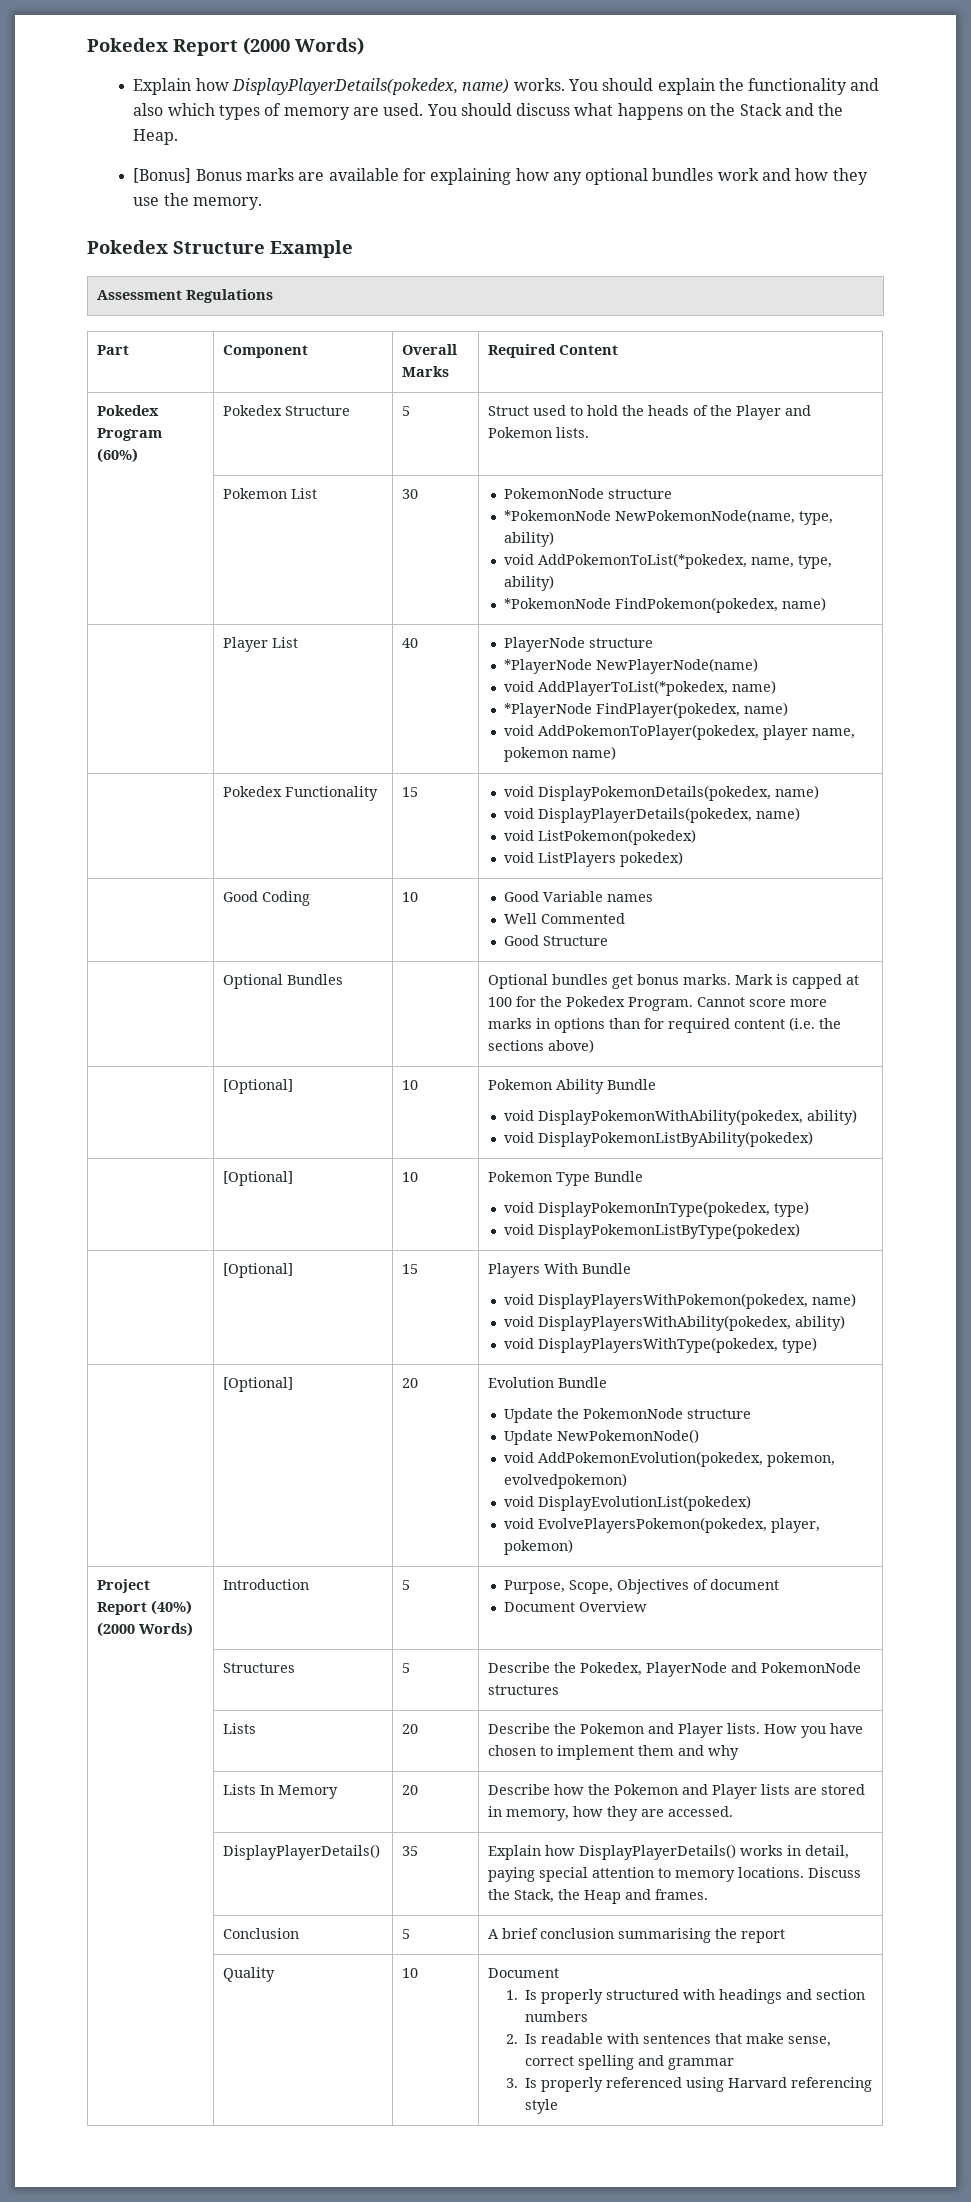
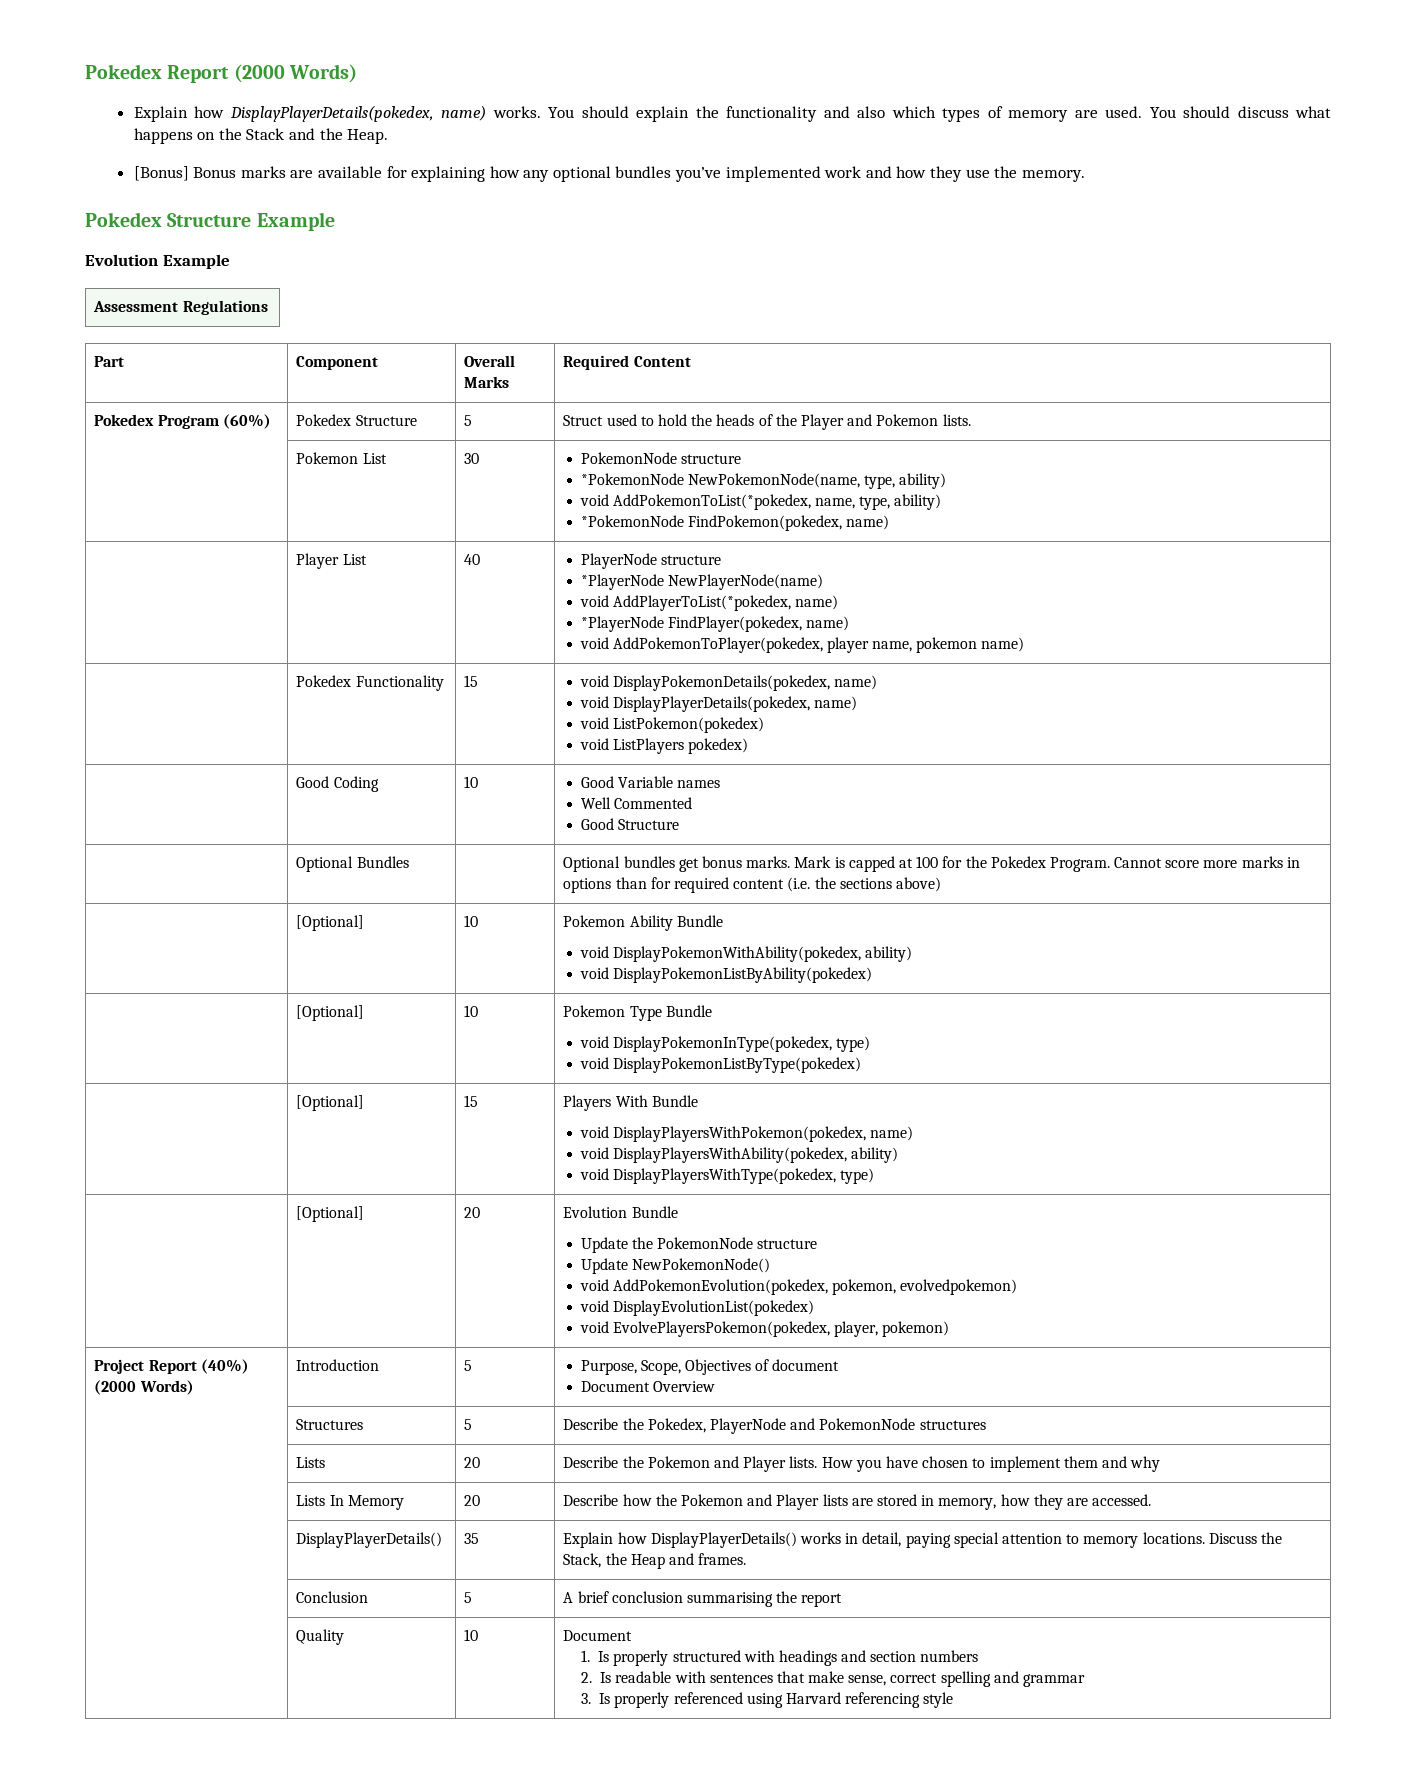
- [Bonus] Bonus marks are available for explaining how any optional bundles work and how they use the memory.
+ [Bonus] Bonus marks are available for explaining how any optional bundles you’ve implemented work and how they use the memory.
+ Evolution Example

